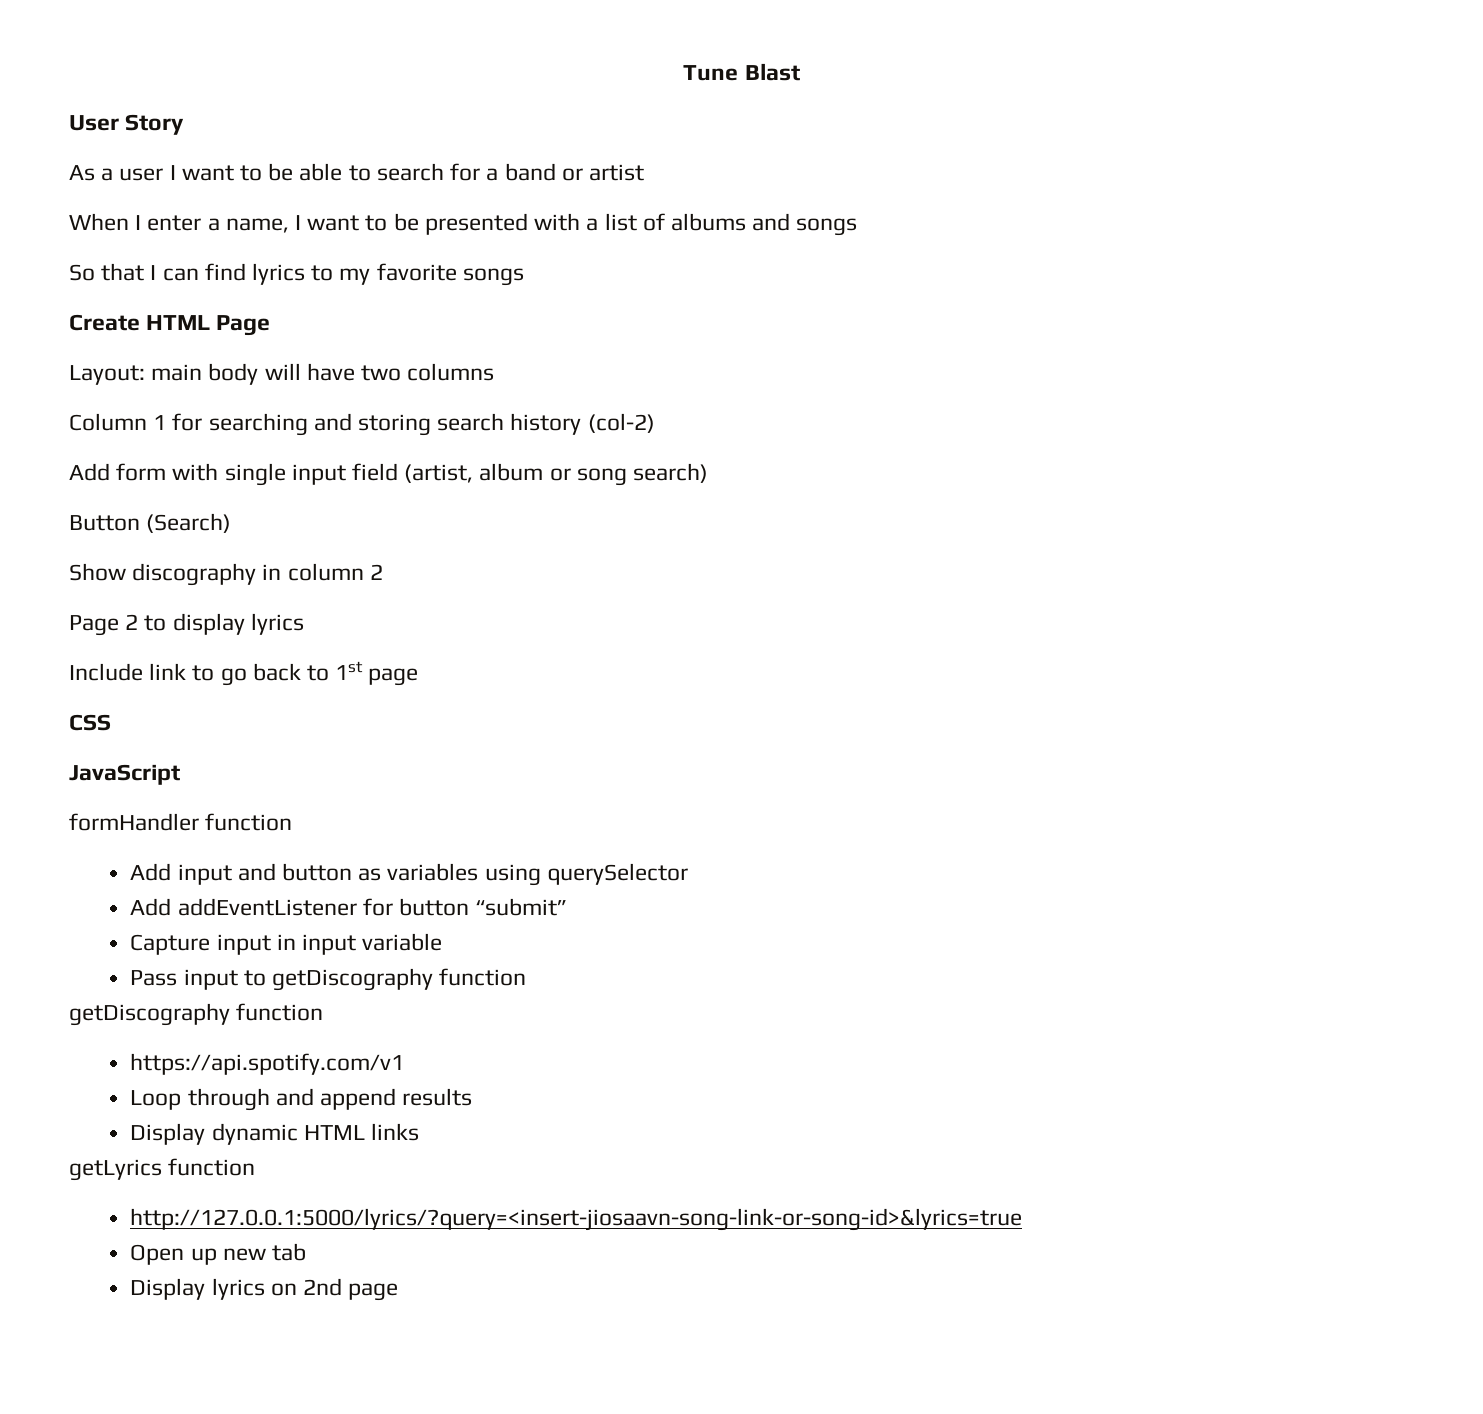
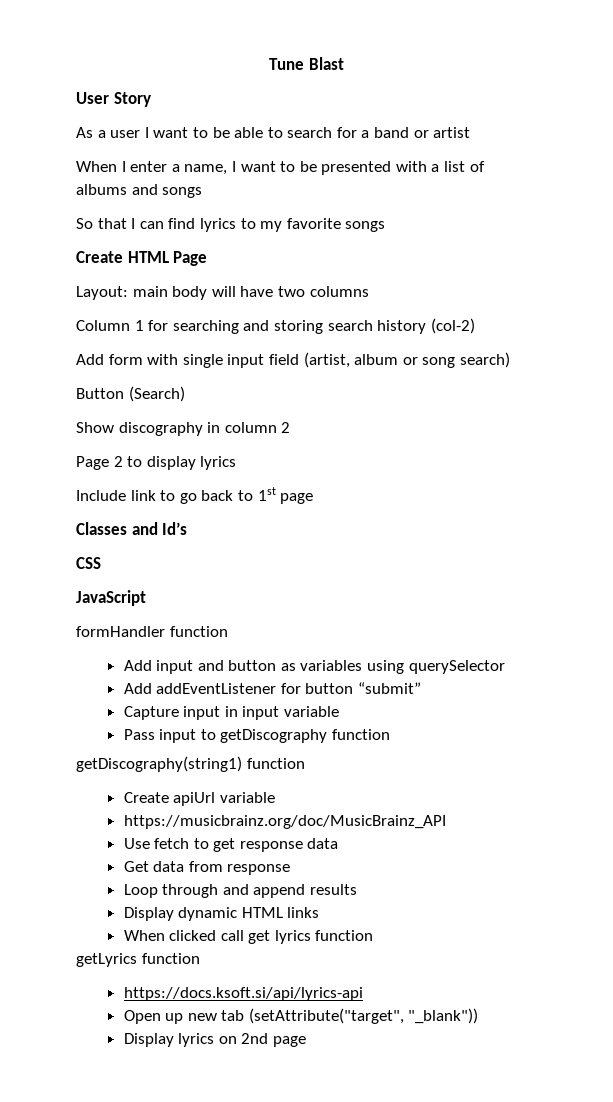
+ Classes and Id’s
  Pass input to getDiscography function
- getDiscography function
- https://api.spotify.com/v1
+ getDiscography(string1) function
+ Create apiUrl variable
+ https://musicbrainz.org/doc/MusicBrainz_API
+ Use fetch to get response data
+ Get data from response
+ When clicked call get lyrics function
- http://127.0.0.1:5000/lyrics/?query=<insert-jiosaavn-song-link-or-song-id>&lyrics=true
+ https://docs.ksoft.si/api/lyrics-api
- Open up new tab
+ Open up new tab (setAttribute("target", "_blank"))

